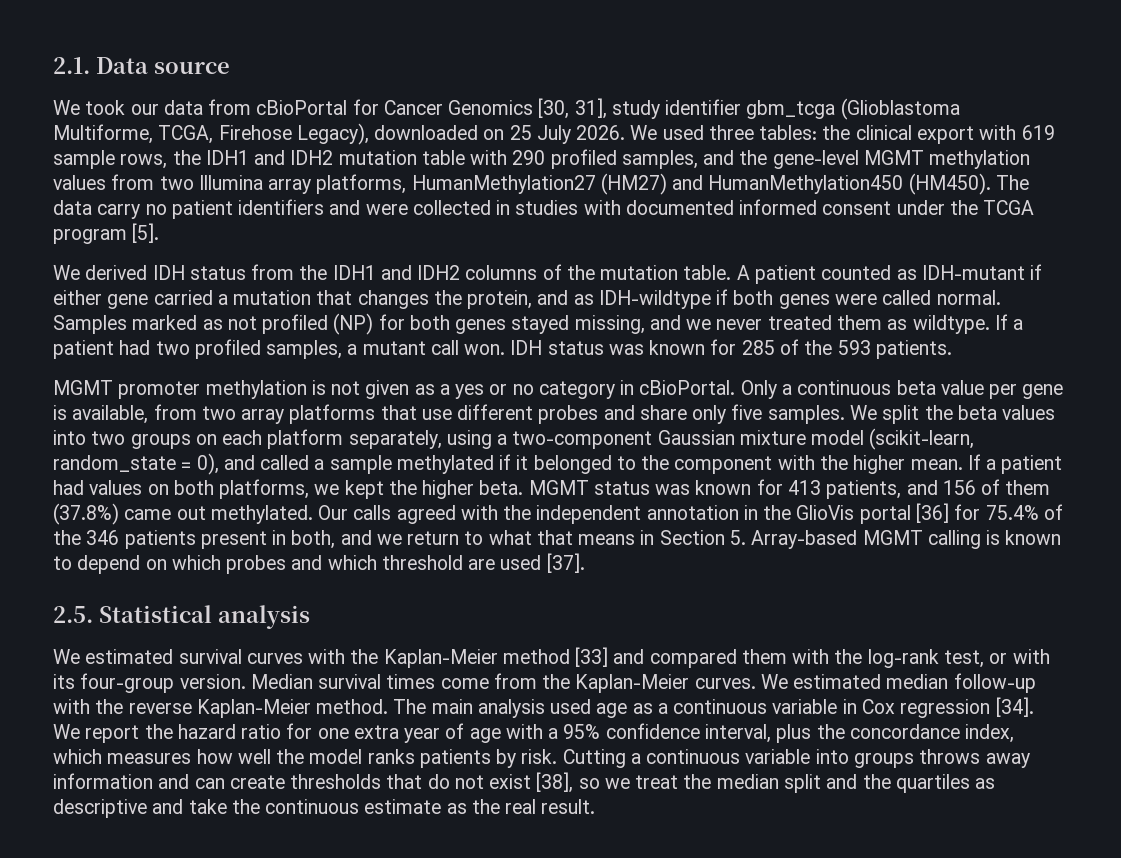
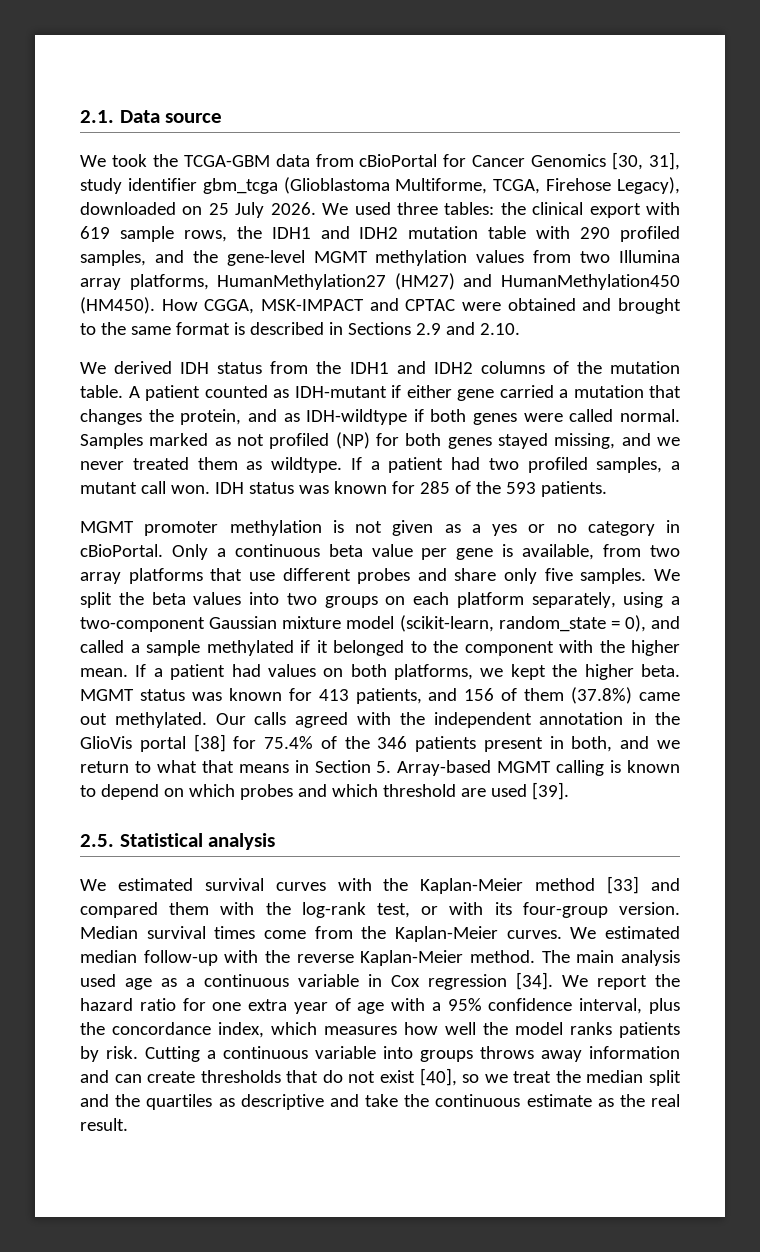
- We took our data from cBioPortal for Cancer Genomics [30, 31], study identifier gbm_tcga (Glioblastoma Multiforme, TCGA, Firehose Legacy), downloaded on 25 July 2026.
+ We took the TCGA-GBM data from cBioPortal for Cancer Genomics [30, 31], study identifier gbm_tcga (Glioblastoma Multiforme, TCGA, Firehose Legacy), downloaded on 25 July 2026.
- The data carry no patient identifiers and were collected in studies with documented informed consent under the TCGA program [5].
+ How CGGA, MSK-IMPACT and CPTAC were obtained and brought to the same format is described in Sections 2.9 and 2.10.
- Our calls agreed with the independent annotation in the GlioVis portal [36] for 75.4% of the 346 patients present in both, and we return to what that means in Section 5. Array-based MGMT calling is known to depend on which probes and which threshold are used [37].
+ Our calls agreed with the independent annotation in the GlioVis portal [38] for 75.4% of the 346 patients present in both, and we return to what that means in Section 5. Array-based MGMT calling is known to depend on which probes and which threshold are used [39].
- Cutting a continuous variable into groups throws away information and can create thresholds that do not exist [38], so we treat the median split and the quartiles as descriptive and take the continuous estimate as the real result.
+ Cutting a continuous variable into groups throws away information and can create thresholds that do not exist [40], so we treat the median split and the quartiles as descriptive and take the continuous estimate as the real result.

